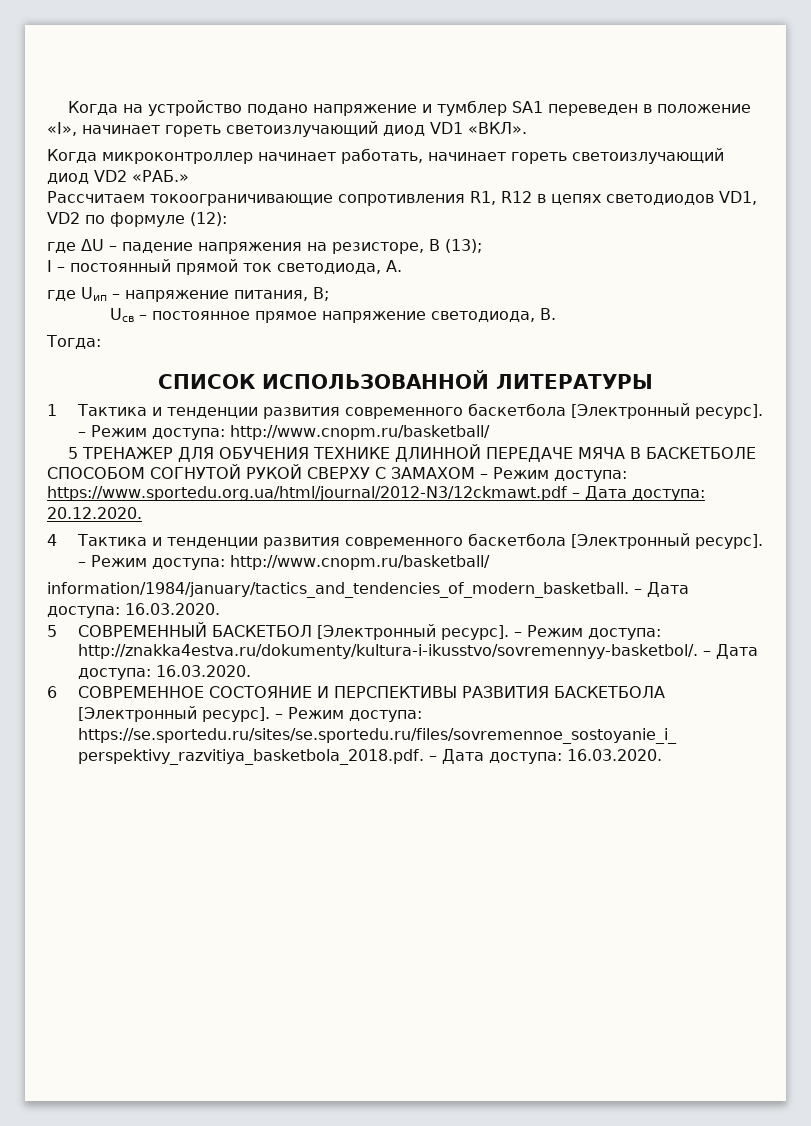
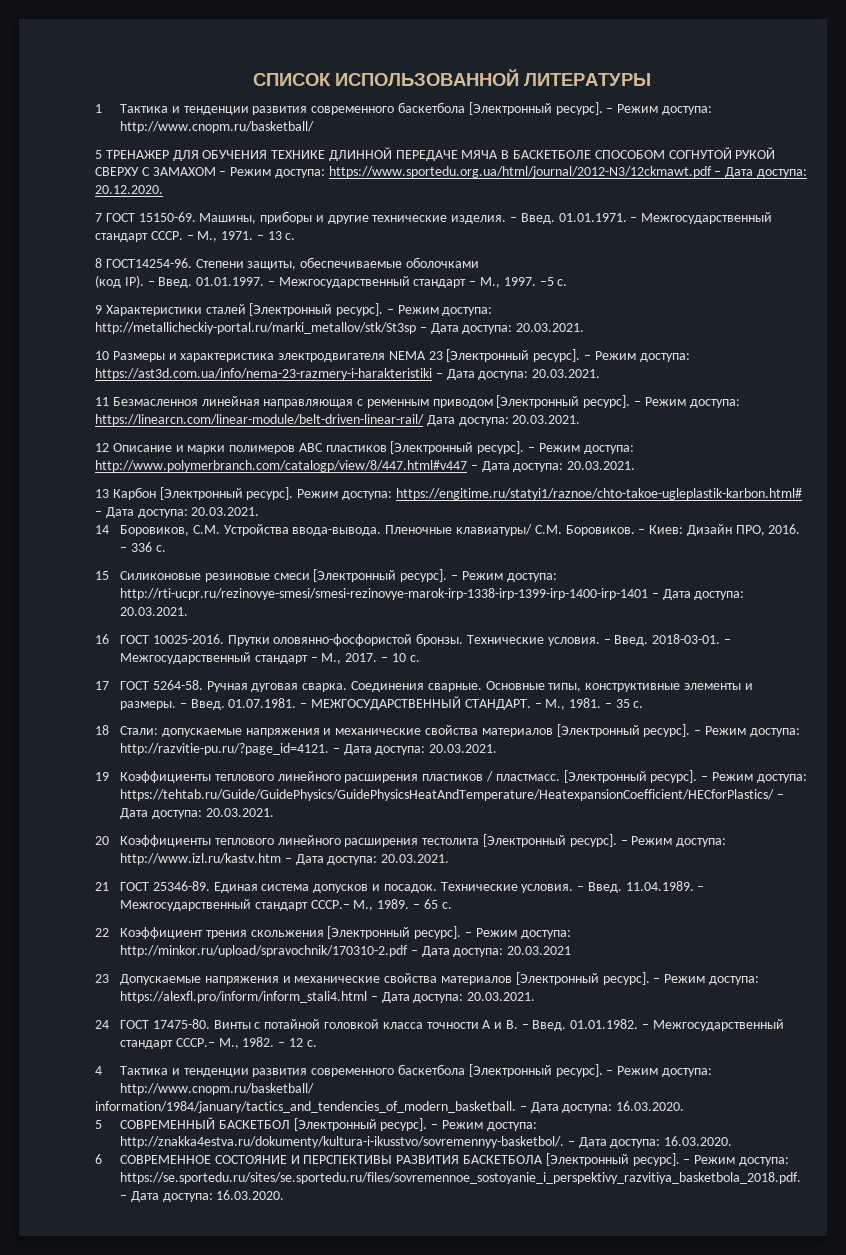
- Когда на устройство подано напряжение и тумблер SA1 переведен в положение «I», начинает гореть светоизлучающий диод VD1 «ВКЛ».
- Когда микроконтроллер начинает работать, начинает гореть светоизлучающий диод VD2 «РАБ.»
- Рассчитаем токоограничивающие сопротивления R1, R12 в цепях светодиодов VD1, VD2 по формуле (12):
- где ΔU – падение напряжения на резисторе, В (13);
- I – постоянный прямой ток светодиода, А.
- где Uип – напряжение питания, В;
- Uсв – постоянное прямое напряжение светодиода, В.
- Тогда:
+ 7 ГОСТ 15150-69. Машины, приборы и другие технические изделия. – Введ. 01.01.1971. – Межгосударственный стандарт СССР. – М., 1971. – 13 с.
+ 8 ГОСТ14254-96. Степени защиты, обеспечиваемые оболочками
+ (код IP). – Введ. 01.01.1997. – Межгосударственный стандарт – М., 1997. –5 с.
+ 9 Характеристики сталей [Электронный ресурс]. – Режим доступа: http://metallicheckiy-portal.ru/marki_metallov/stk/St3sp – Дата доступа: 20.03.2021.
+ 10 Размеры и характеристика электродвигателя NEMA 23 [Электронный ресурс]. – Режим доступа: https://ast3d.com.ua/info/nema-23-razmery-i-harakteristiki – Дата доступа: 20.03.2021.
+ 11 Безмасленноя линейная направляющая с ременным приводом [Электронный ресурс]. – Режим доступа: https://linearcn.com/linear-module/belt-driven-linear-rail/ Дата доступа: 20.03.2021.
+ 12 Описание и марки полимеров АВС пластиков [Электронный ресурс]. – Режим доступа: http://www.polymerbranch.com/catalogp/view/8/447.html#v447 – Дата доступа: 20.03.2021.
+ 13 Карбон [Электронный ресурс]. Режим доступа: https://engitime.ru/statyi1/raznoe/chto-takoe-ugleplastik-karbon.html# – Дата доступа: 20.03.2021.
+ 14 Боровиков, С.М. Устройства ввода-вывода. Пленочные клавиатуры/ С.М. Боровиков. – Киев: Дизайн ПРО, 2016. – 336 с.
+ 15 Силиконовые резиновые смеси [Электронный ресурс]. – Режим доступа: http://rti-ucpr.ru/rezinovye-smesi/smesi-rezinovye-marok-irp-1338-irp-1399-irp-1400-irp-1401 – Дата доступа: 20.03.2021.
+ 16 ГОСТ 10025-2016. Прутки оловянно-фосфористой бронзы. Технические условия. – Введ. 2018-03-01. – Межгосударственный стандарт – М., 2017. – 10 с.
+ 17 ГОСТ 5264-58. Ручная дуговая сварка. Соединения сварные. Основные типы, конструктивные элементы и размеры. – Введ. 01.07.1981. – МЕЖГОСУДАРСТВЕННЫЙ СТАНДАРТ. – М., 1981. – 35 с.
+ 18 Стали: допускаемые напряжения и механические свойства материалов [Электронный ресурс]. – Режим доступа: http://razvitie-pu.ru/?page_id=4121. – Дата доступа: 20.03.2021.
+ 19 Коэффициенты теплового линейного расширения пластиков / пластмасс. [Электронный ресурс]. – Режим доступа: https://tehtab.ru/Guide/GuidePhysics/GuidePhysicsHeatAndTemperature/HeatexpansionCoefficient/HECforPlastics/ – Дата доступа: 20.03.2021.
+ 20 Коэффициенты теплового линейного расширения тестолита [Электронный ресурс]. – Режим доступа: http://www.izl.ru/kastv.htm – Дата доступа: 20.03.2021.
+ 21 ГОСТ 25346-89. Единая система допусков и посадок. Технические условия. – Введ. 11.04.1989. – Межгосударственный стандарт СССР.– М., 1989. – 65 с.
+ 22 Коэффициент трения скольжения [Электронный ресурс]. – Режим доступа: http://minkor.ru/upload/spravochnik/170310-2.pdf – Дата доступа: 20.03.2021
+ 23 Допускаемые напряжения и механические свойства материалов [Электронный ресурс]. – Режим доступа: https://alexfl.pro/inform/inform_stali4.html – Дата доступа: 20.03.2021.
+ 24 ГОСТ 17475-80. Винты с потайной головкой класса точности А и В. – Введ. 01.01.1982. – Межгосударственный стандарт СССР.– М., 1982. – 12 с.

